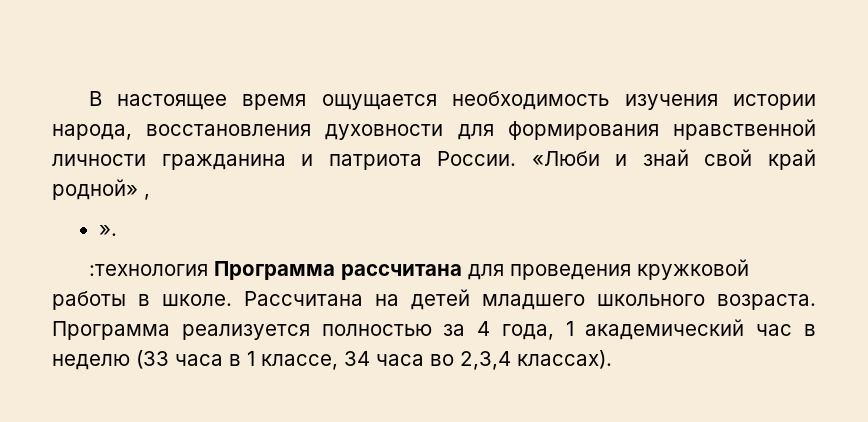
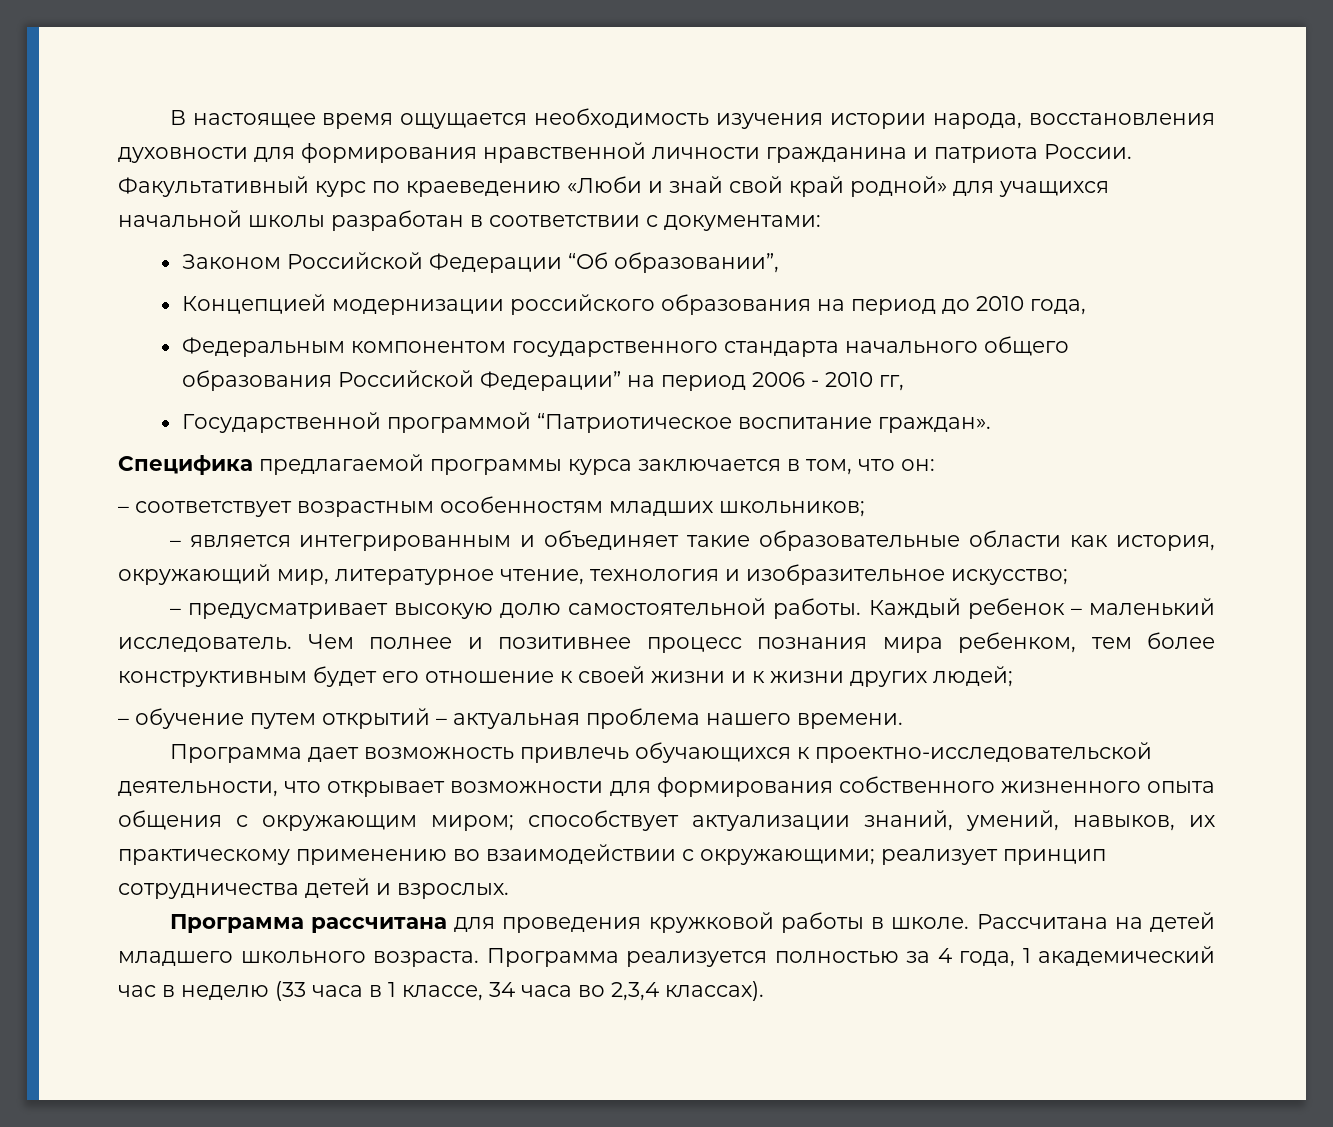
- «Люби и знай свой край родной» ,
- ».
- :технология Программа рассчитана для проведения кружковой работы в школе.
+ Факультативный курс по краеведению «Люби и знай свой край родной» для учащихся начальной школы разработан в соответствии с документами:
+ Законом Российской Федерации “Об образовании”,
+ Концепцией модернизации российского образования на период до 2010 года,
+ Федеральным компонентом государственного стандарта начального общего образования Российской Федерации” на период 2006 - 2010 гг,
+ Государственной программой “Патриотическое воспитание граждан».
+ Специфика предлагаемой программы курса заключается в том, что он:
+ – соответствует возрастным особенностям младших школьников;
+ – является интегрированным и объединяет такие образовательные области как история, окружающий мир, литературное чтение, технология и изобразительное искусство;
+ – предусматривает высокую долю самостоятельной работы. Каждый ребенок – маленький исследователь. Чем полнее и позитивнее процесс познания мира ребенком, тем более конструктивным будет его отношение к своей жизни и к жизни других людей;
+ – обучение путем открытий – актуальная проблема нашего времени.
+ Программа дает возможность привлечь обучающихся к проектно-исследовательской деятельности, что открывает возможности для формирования собственного жизненного опыта общения с окружающим миром; способствует актуализации знаний, умений, навыков, их практическому применению во взаимодействии с окружающими; реализует принцип сотрудничества детей и взрослых.
+ Программа рассчитана для проведения кружковой работы в школе.

